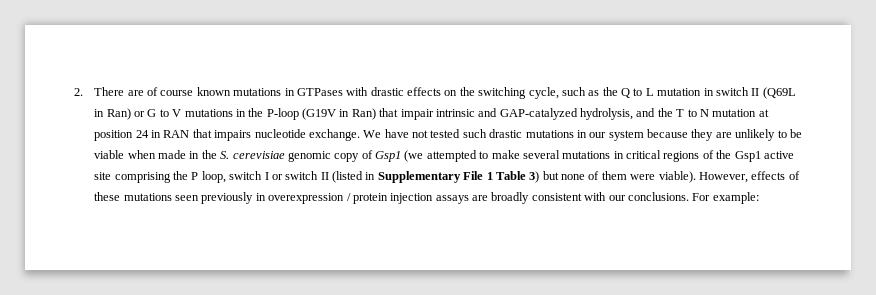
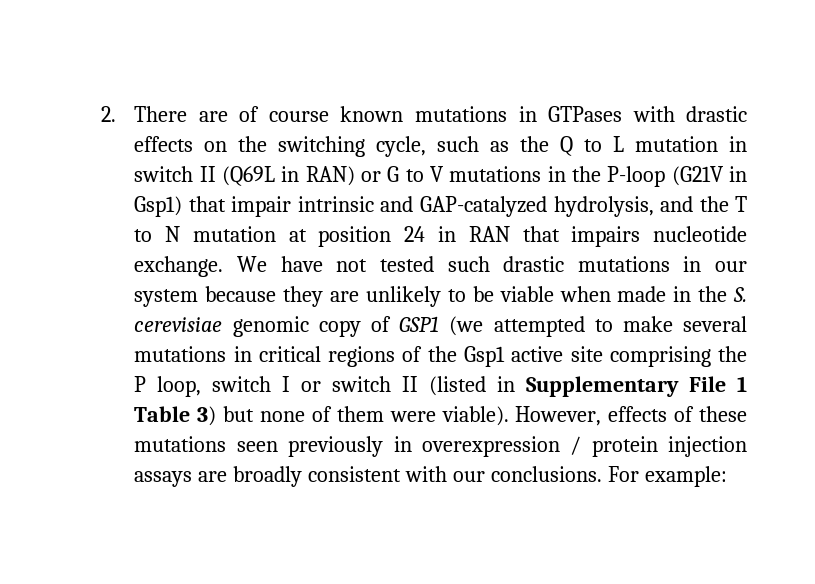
- 2. There are of course known mutations in GTPases with drastic effects on the switching cycle, such as the Q to L mutation in switch II (Q69L in Ran) or G to V mutations in the P-loop (G19V in Ran) that impair intrinsic and GAP-catalyzed hydrolysis, and the T to N mutation at position 24 in RAN that impairs nucleotide exchange.
+ 2. There are of course known mutations in GTPases with drastic effects on the switching cycle, such as the Q to L mutation in switch II (Q69L in RAN) or G to V mutations in the P-loop (G21V in Gsp1) that impair intrinsic and GAP-catalyzed hydrolysis, and the T to N mutation at position 24 in RAN that impairs nucleotide exchange.
- We have not tested such drastic mutations in our system because they are unlikely to be viable when made in the S. cerevisiae genomic copy of Gsp1 (we attempted to make several mutations in critical regions of the Gsp1 active site comprising the P loop, switch I or switch II (listed in Supplementary File 1 Table 3) but none of them were viable).
+ We have not tested such drastic mutations in our system because they are unlikely to be viable when made in the S. cerevisiae genomic copy of GSP1 (we attempted to make several mutations in critical regions of the Gsp1 active site comprising the P loop, switch I or switch II (listed in Supplementary File 1 Table 3) but none of them were viable).

